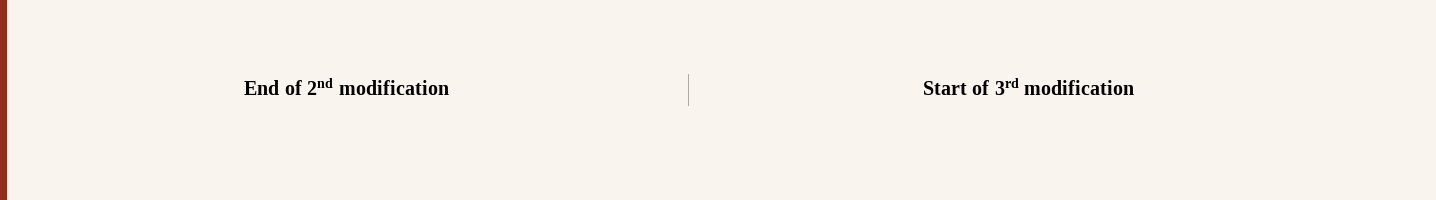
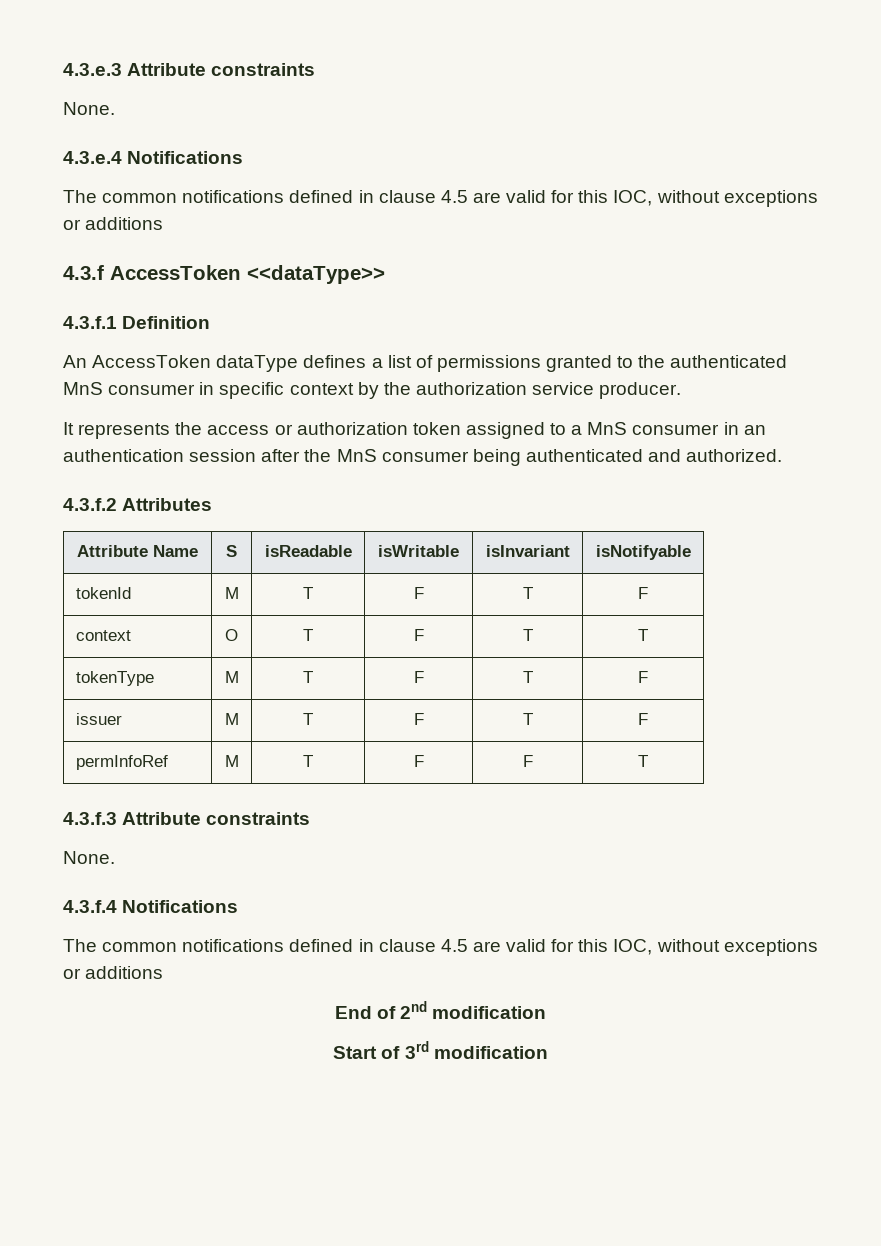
+ 4.3.e.3 Attribute constraints
+ None.
+ 4.3.e.4 Notifications
+ The common notifications defined in clause 4.5 are valid for this IOC, without exceptions or additions
+ 4.3.f AccessToken <<dataType>>
+ 4.3.f.1 Definition
+ An AccessToken dataType defines a list of permissions granted to the authenticated MnS consumer in specific context by the authorization service producer.
+ It represents the access or authorization token assigned to a MnS consumer in an authentication session after the MnS consumer being authenticated and authorized.
+ 4.3.f.2 Attributes
+ Attribute Name | S | isReadable | isWritable | isInvariant | isNotifyable
+ tokenId | M | T | F | T | F
+ context | O | T | F | T | T
+ tokenType | M | T | F | T | F
+ issuer | M | T | F | T | F
+ permInfoRef | M | T | F | F | T
+ 4.3.f.3 Attribute constraints
+ None.
+ 4.3.f.4 Notifications
+ The common notifications defined in clause 4.5 are valid for this IOC, without exceptions or additions

